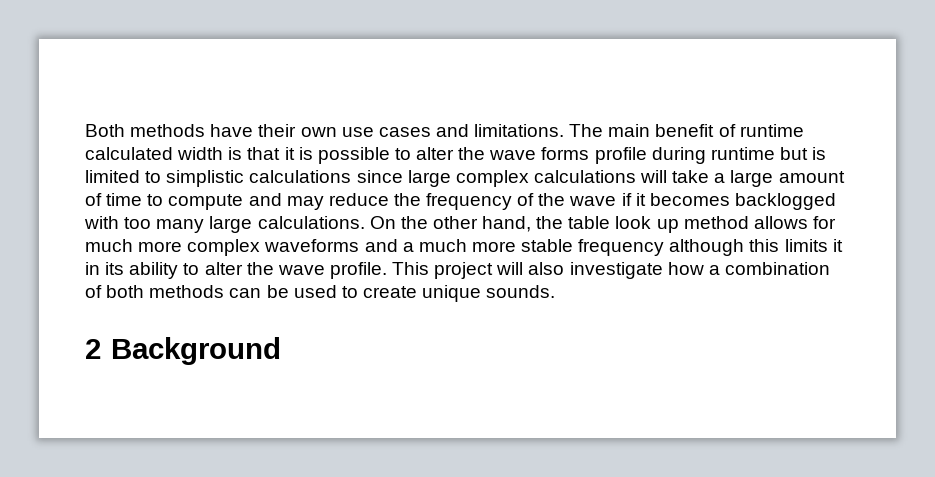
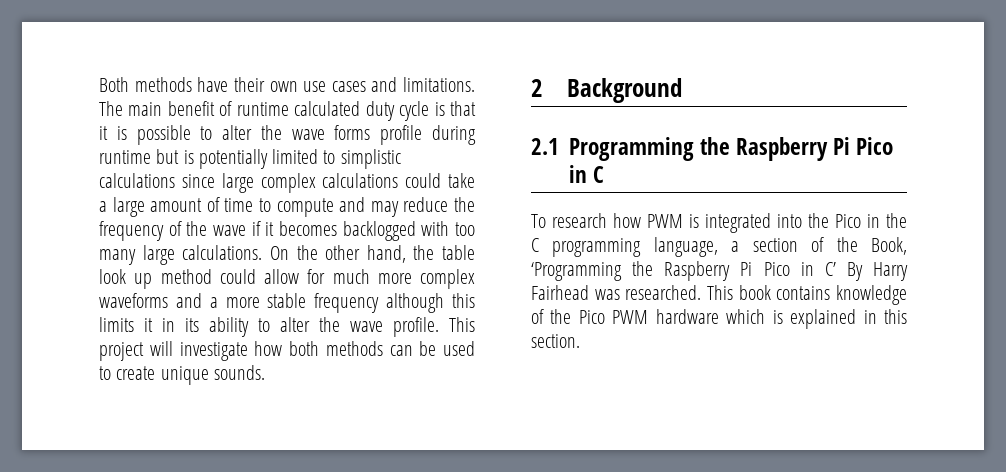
- The main benefit of runtime calculated width is that it is possible to alter the wave forms profile during runtime but is limited to simplistic calculations since large complex calculations will take a large amount of time to compute and may reduce the frequency of the wave if it becomes backlogged with too many large calculations.
+ The main benefit of runtime calculated duty cycle is that it is possible to alter the wave forms profile during runtime but is potentially limited to simplistic calculations since large complex calculations could take a large amount of time to compute and may reduce the frequency of the wave if it becomes backlogged with too many large calculations.
- On the other hand, the table look up method allows for much more complex waveforms and a much more stable frequency although this limits it in its ability to alter the wave profile.
+ On the other hand, the table look up method could allow for much more complex waveforms and a more stable frequency although this limits it in its ability to alter the wave profile.
- This project will also investigate how a combination of both methods can be used to create unique sounds.
+ This project will investigate how both methods can be used to create unique sounds.
+ 2.1 Programming the Raspberry Pi Pico in C
+ To research how PWM is integrated into the Pico in the C programming language, a section of the Book, ‘Programming the Raspberry Pi Pico in C’ By Harry Fairhead was researched. This book contains knowledge of the Pico PWM hardware which is explained in this section.

